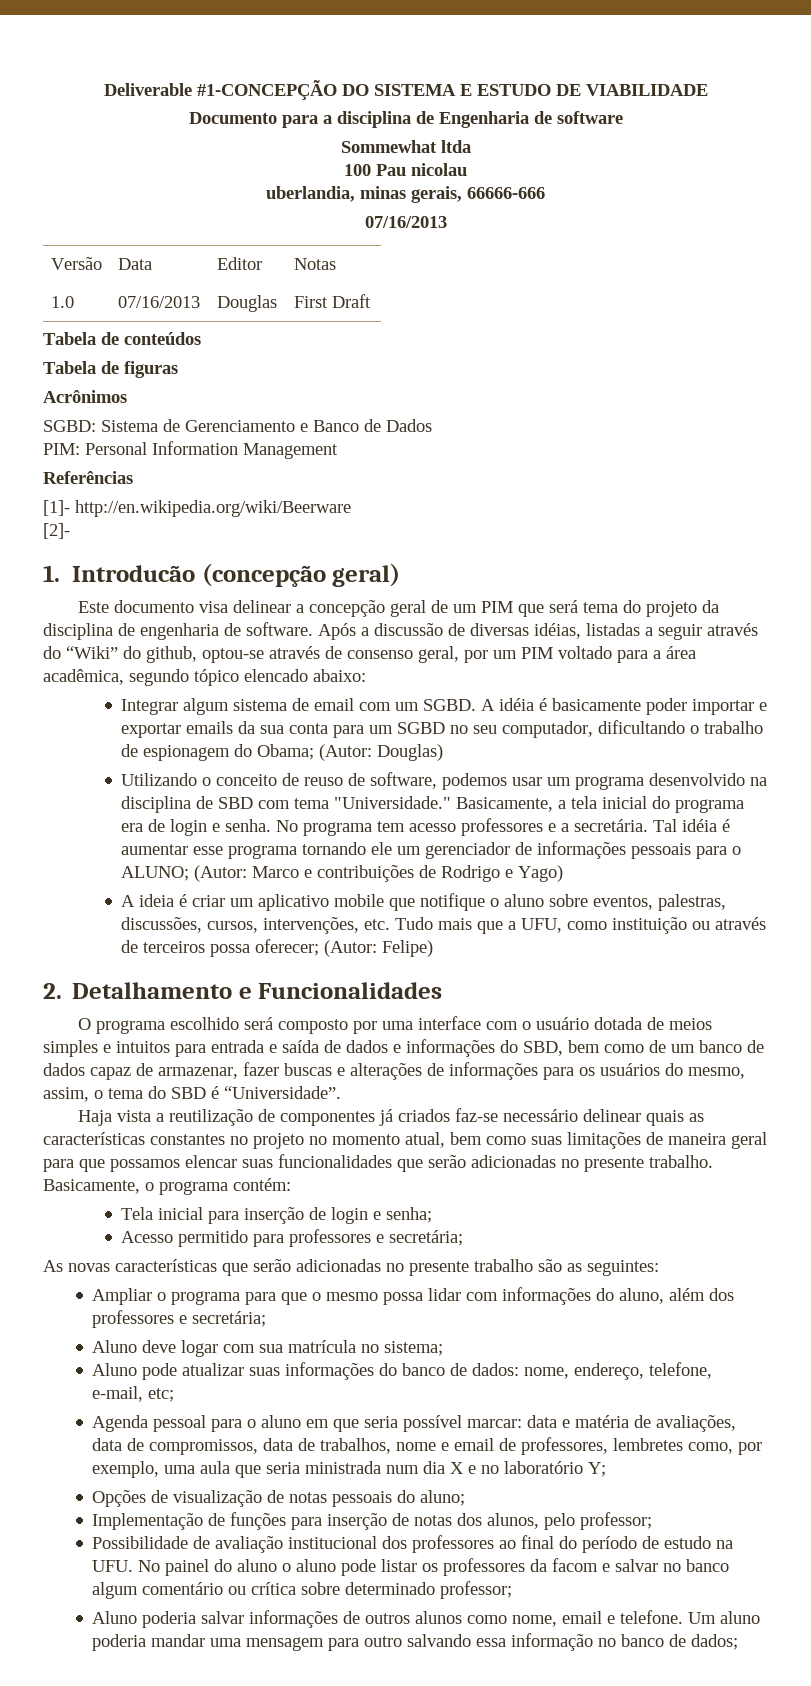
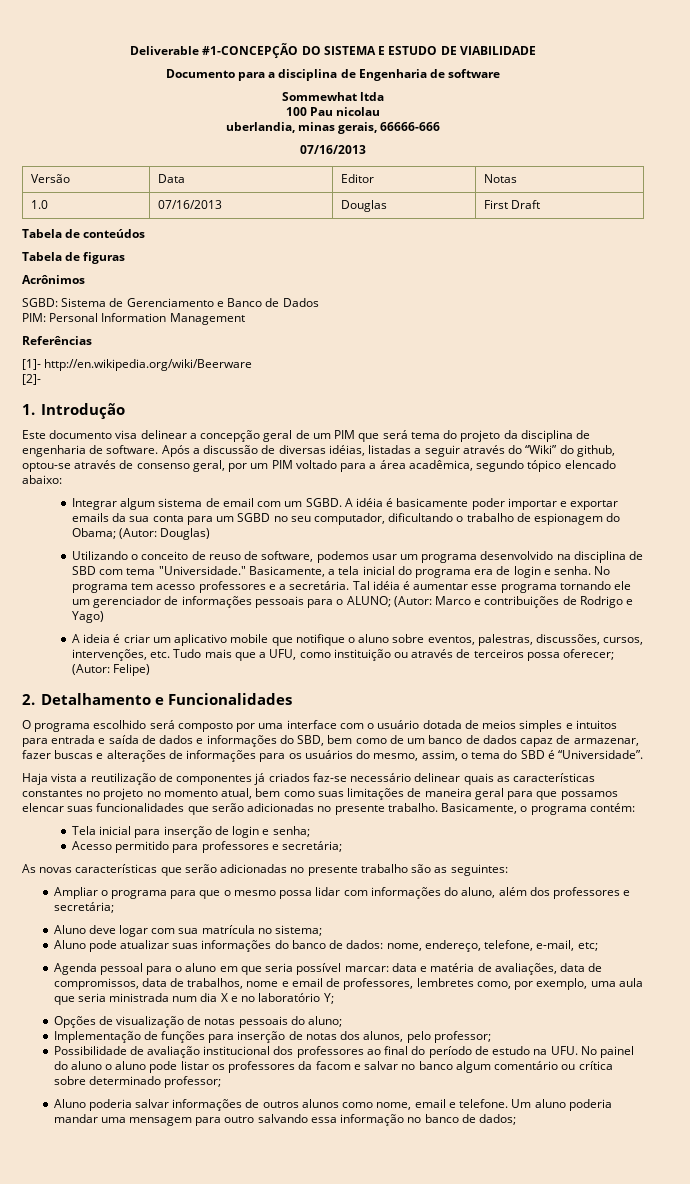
- 1. Introducão (concepção geral)
+ 1. Introdução

